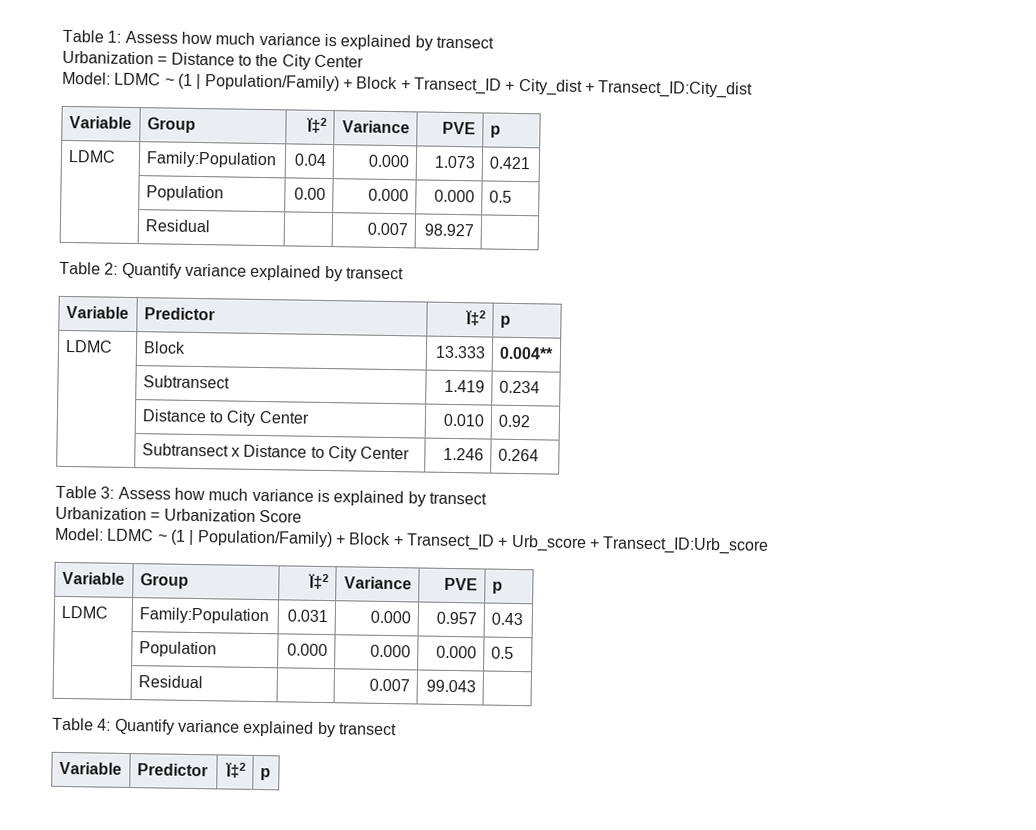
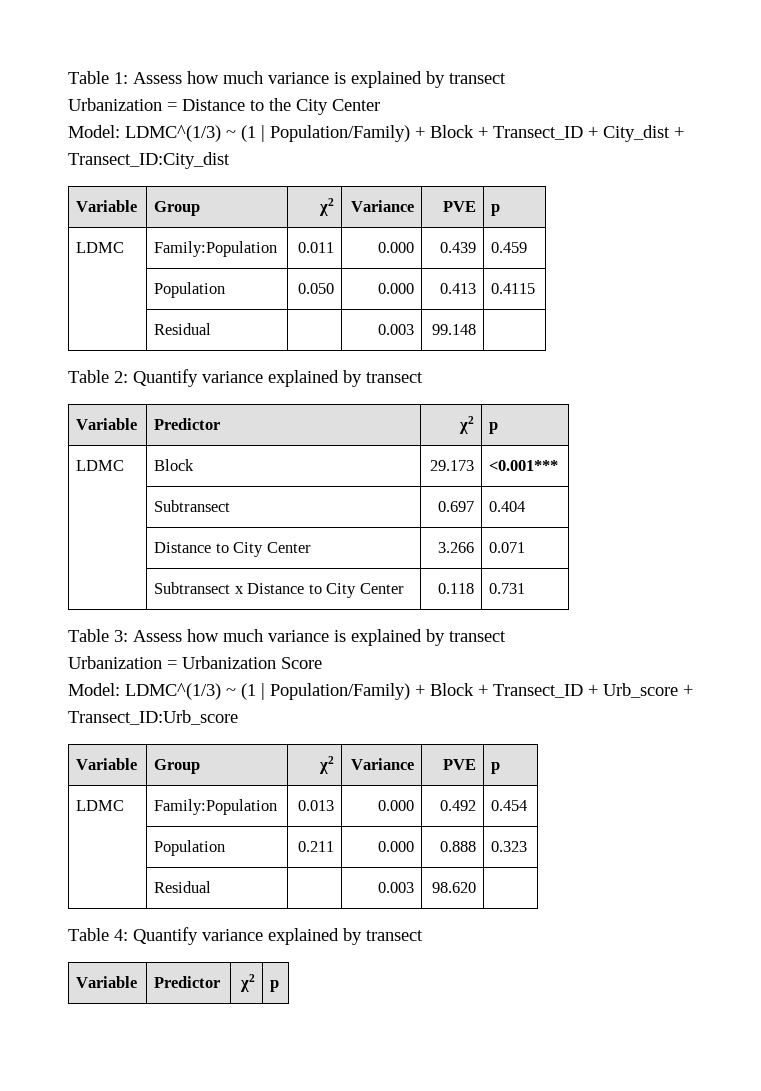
- Model: LDMC ~ (1 | Population/Family) + Block + Transect_ID + City_dist + Transect_ID:City_dist
- Variable | Group | Ï‡2 | Variance | PVE | p
- LDMC | Family:Population | 0.04 | 0.000 | 1.073 | 0.421
- | Population | 0.00 | 0.000 | 0.000 | 0.5
- | Residual | | 0.007 | 98.927 |
+ Model: LDMC^(1/3) ~ (1 | Population/Family) + Block + Transect_ID + City_dist + Transect_ID:City_dist
+ Variable | Group | χ2 | Variance | PVE | p
+ LDMC | Family:Population | 0.011 | 0.000 | 0.439 | 0.459
+ | Population | 0.050 | 0.000 | 0.413 | 0.4115
+ | Residual | | 0.003 | 99.148 |
  Table 2: Quantify variance explained by transect
- Variable | Predictor | Ï‡2 | p
+ Variable | Predictor | χ2 | p
- LDMC | Block | 13.333 | 0.004**
+ LDMC | Block | 29.173 | <0.001***
- | Subtransect | 1.419 | 0.234
- | Distance to City Center | 0.010 | 0.92
+ | Subtransect | 0.697 | 0.404
+ | Distance to City Center | 3.266 | 0.071
- | Subtransect x Distance to City Center | 1.246 | 0.264
+ | Subtransect x Distance to City Center | 0.118 | 0.731
- Model: LDMC ~ (1 | Population/Family) + Block + Transect_ID + Urb_score + Transect_ID:Urb_score
- Variable | Group | Ï‡2 | Variance | PVE | p
- LDMC | Family:Population | 0.031 | 0.000 | 0.957 | 0.43
- | Population | 0.000 | 0.000 | 0.000 | 0.5
- | Residual | | 0.007 | 99.043 |
+ Model: LDMC^(1/3) ~ (1 | Population/Family) + Block + Transect_ID + Urb_score + Transect_ID:Urb_score
+ Variable | Group | χ2 | Variance | PVE | p
+ LDMC | Family:Population | 0.013 | 0.000 | 0.492 | 0.454
+ | Population | 0.211 | 0.000 | 0.888 | 0.323
+ | Residual | | 0.003 | 98.620 |
  Table 4: Quantify variance explained by transect
- Variable | Predictor | Ï‡2 | p
+ Variable | Predictor | χ2 | p

